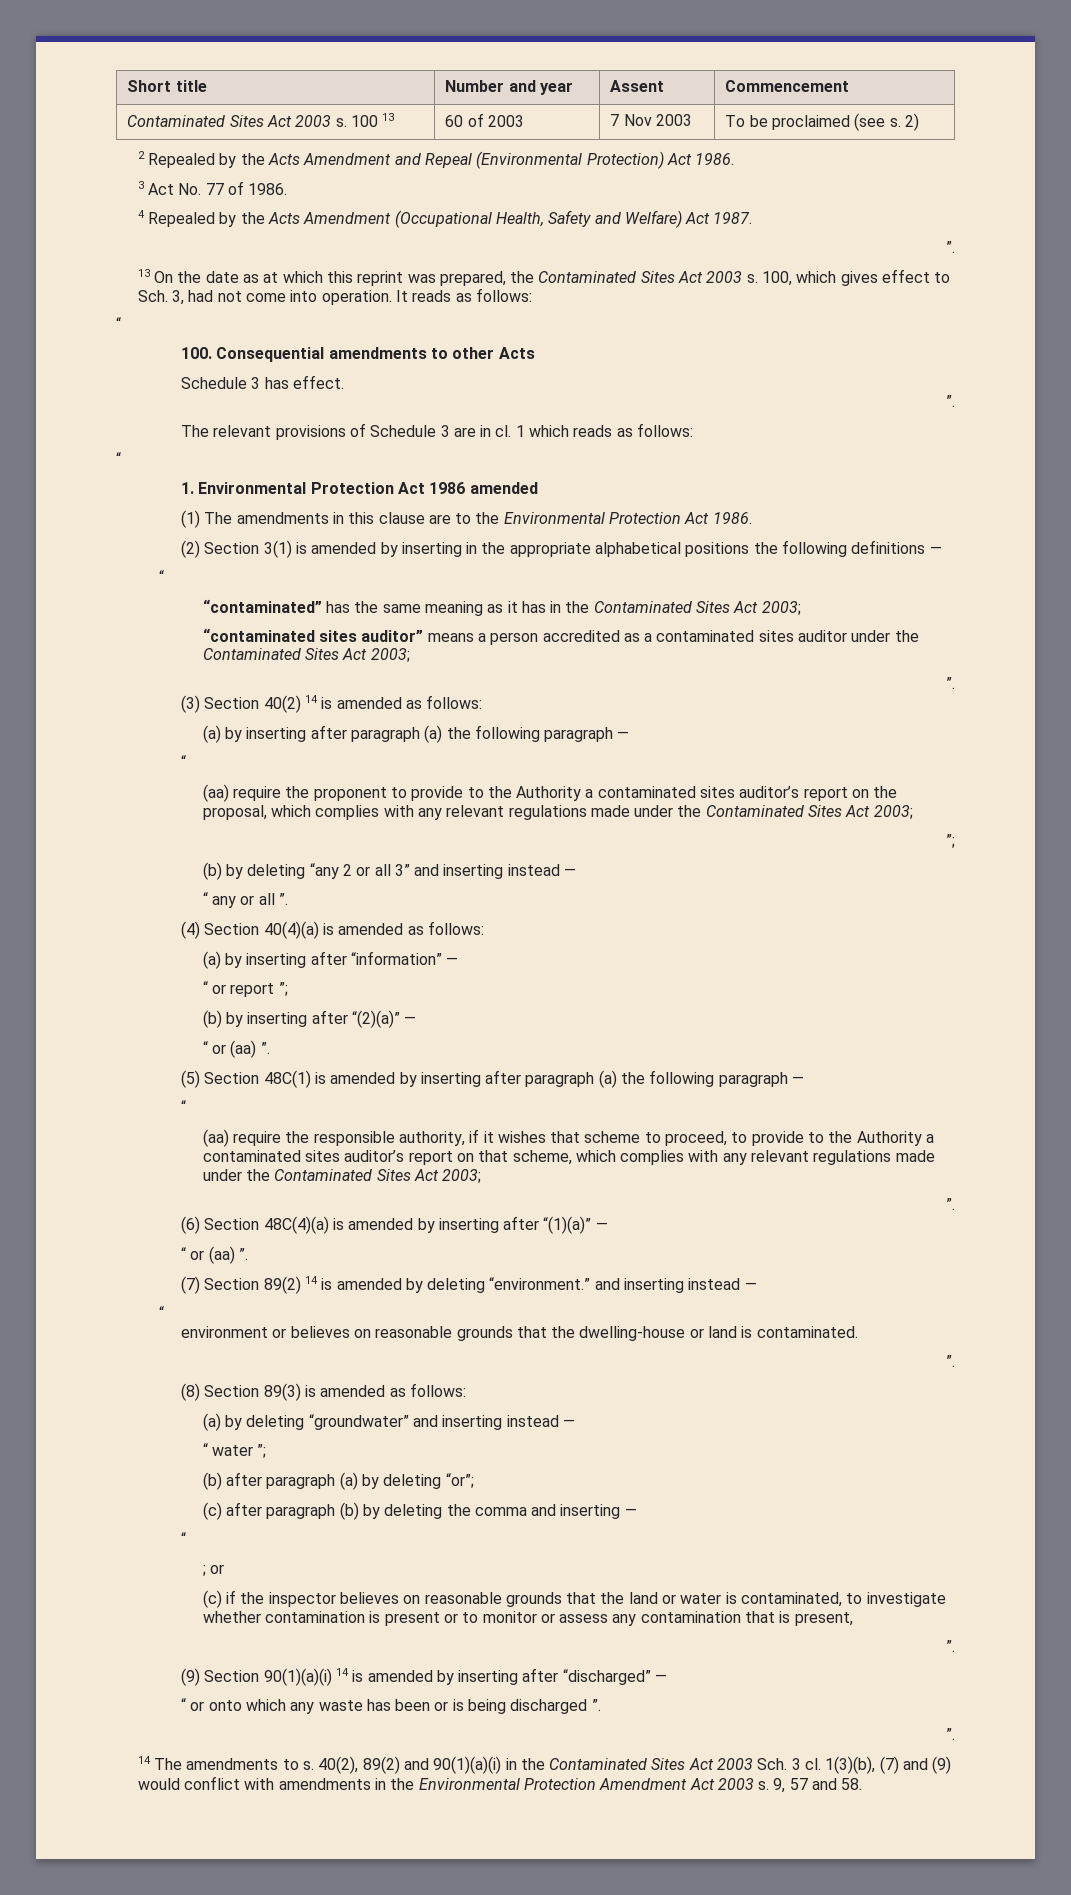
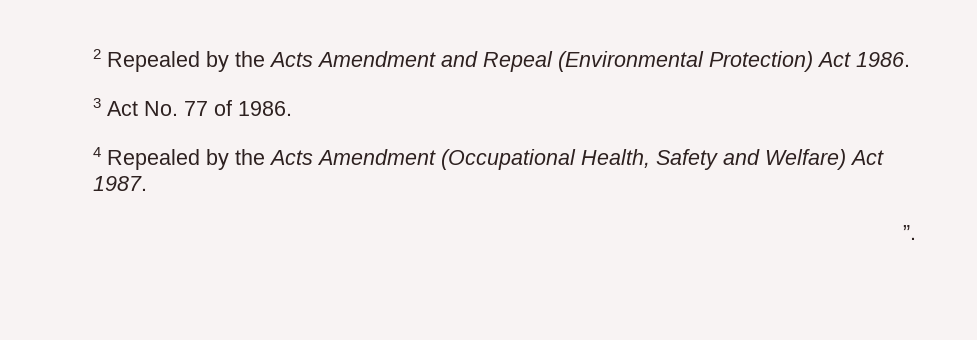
- Short title | Number and year | Assent | Commencement
- Contaminated Sites Act 2003 s. 100 13 | 60 of 2003 | 7 Nov 2003 | To be proclaimed (see s. 2)
- 13 On the date as at which this reprint was prepared, the Contaminated Sites Act 2003 s. 100, which gives effect to Sch. 3, had not come into operation. It reads as follows:
- “
- 100. Consequential amendments to other Acts
- Schedule 3 has effect.
- ”.
- The relevant provisions of Schedule 3 are in cl. 1 which reads as follows:
- “
- 1. Environmental Protection Act 1986 amended
- (1) The amendments in this clause are to the Environmental Protection Act 1986.
- (2) Section 3(1) is amended by inserting in the appropriate alphabetical positions the following definitions —
- “
- “contaminated” has the same meaning as it has in the Contaminated Sites Act 2003;
- “contaminated sites auditor” means a person accredited as a contaminated sites auditor under the Contaminated Sites Act 2003;
- ”.
- (3) Section 40(2) 14 is amended as follows:
- (a) by inserting after paragraph (a) the following paragraph —
- “
- (aa) require the proponent to provide to the Authority a contaminated sites auditor’s report on the proposal, which complies with any relevant regulations made under the Contaminated Sites Act 2003;
- ”;
- (b) by deleting “any 2 or all 3” and inserting instead —
- “ any or all ”.
- (4) Section 40(4)(a) is amended as follows:
- (a) by inserting after “information” —
- “ or report ”;
- (b) by inserting after “(2)(a)” —
- “ or (aa) ”.
- (5) Section 48C(1) is amended by inserting after paragraph (a) the following paragraph —
- “
- (aa) require the responsible authority, if it wishes that scheme to proceed, to provide to the Authority a contaminated sites auditor’s report on that scheme, which complies with any relevant regulations made under the Contaminated Sites Act 2003;
- ”.
- (6) Section 48C(4)(a) is amended by inserting after “(1)(a)” —
- “ or (aa) ”.
- (7) Section 89(2) 14 is amended by deleting “environment.” and inserting instead —
- “
- environment or believes on reasonable grounds that the dwelling-house or land is contaminated.
- ”.
- (8) Section 89(3) is amended as follows:
- (a) by deleting “groundwater” and inserting instead —
- “ water ”;
- (b) after paragraph (a) by deleting “or”;
- (c) after paragraph (b) by deleting the comma and inserting —
- “
- ; or
- (c) if the inspector believes on reasonable grounds that the land or water is contaminated, to investigate whether contamination is present or to monitor or assess any contamination that is present,
- ”.
- (9) Section 90(1)(a)(i) 14 is amended by inserting after “discharged” —
- “ or onto which any waste has been or is being discharged ”.
- ”.
- 14 The amendments to s. 40(2), 89(2) and 90(1)(a)(i) in the Contaminated Sites Act 2003 Sch. 3 cl. 1(3)(b), (7) and (9) would conflict with amendments in the Environmental Protection Amendment Act 2003 s. 9, 57 and 58.

